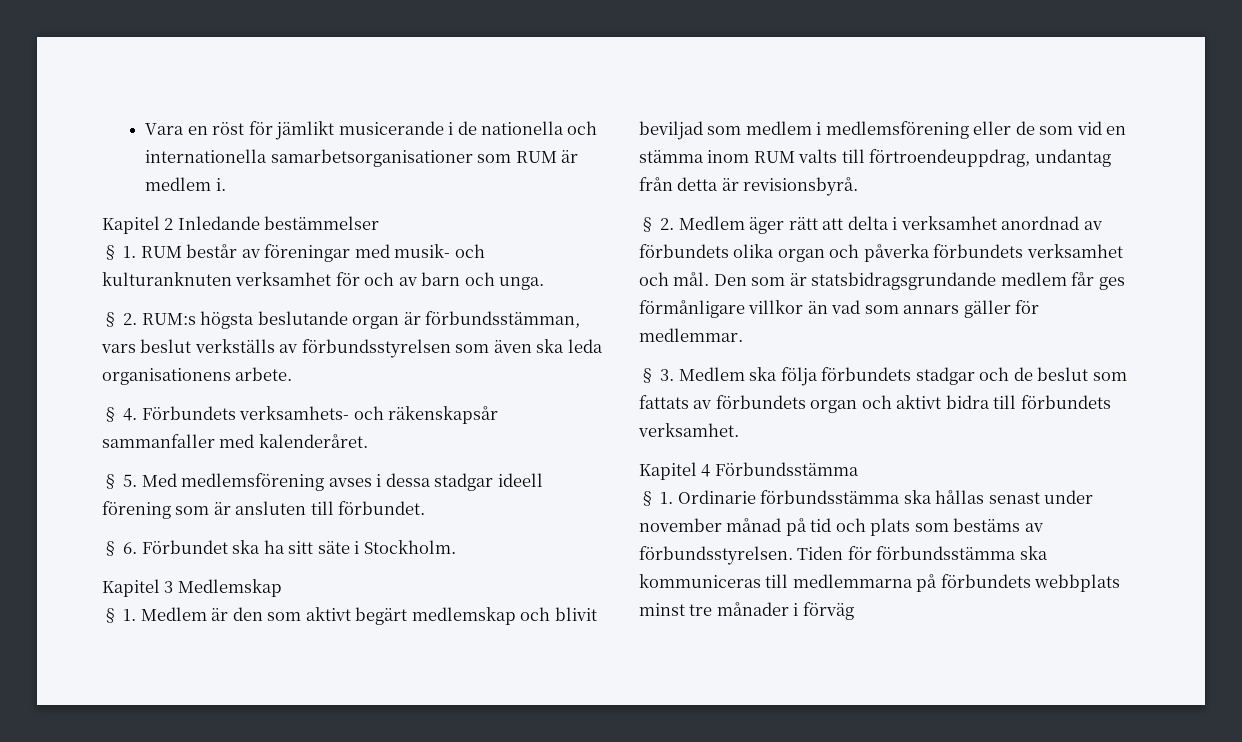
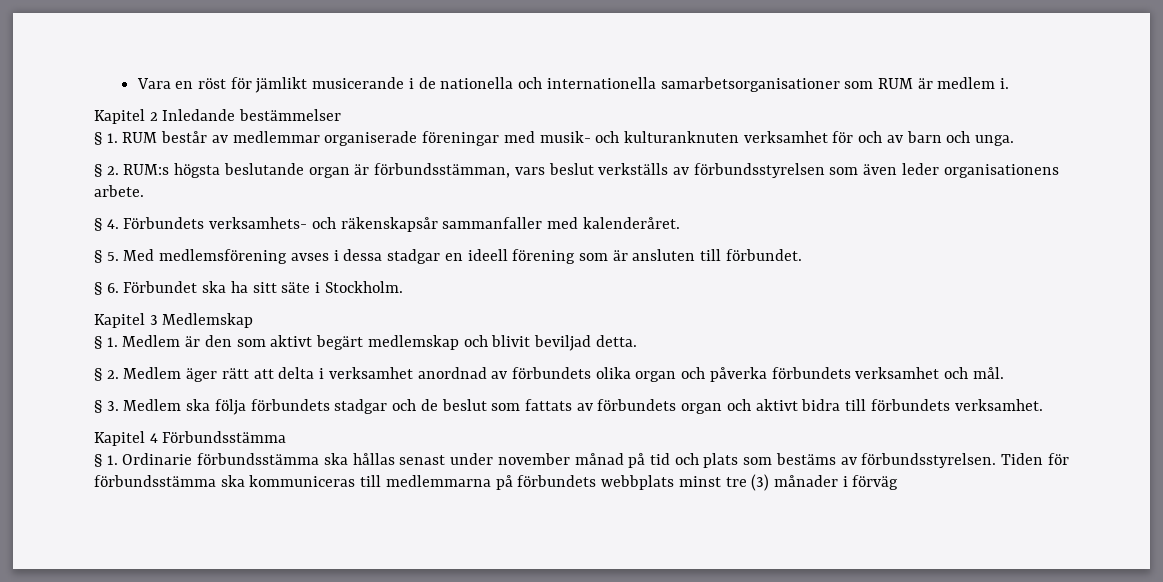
- § 1. RUM består av föreningar med musik- och kulturanknuten verksamhet för och av barn och unga.
+ § 1. RUM består av medlemmar organiserade föreningar med musik- och kulturanknuten verksamhet för och av barn och unga.
- § 2. RUM:s högsta beslutande organ är förbundsstämman, vars beslut verkställs av förbundsstyrelsen som även ska leda organisationens arbete.
+ § 2. RUM:s högsta beslutande organ är förbundsstämman, vars beslut verkställs av förbundsstyrelsen som även leder organisationens arbete.
- § 5. Med medlemsförening avses i dessa stadgar ideell förening som är ansluten till förbundet.
+ § 5. Med medlemsförening avses i dessa stadgar en ideell förening som är ansluten till förbundet.
- § 1. Medlem är den som aktivt begärt medlemskap och blivit beviljad som medlem i medlemsförening eller de som vid en stämma inom RUM valts till förtroendeuppdrag, undantag från detta är revisionsbyrå.
+ § 1. Medlem är den som aktivt begärt medlemskap och blivit beviljad detta.
- Den som är statsbidragsgrundande medlem får ges förmånligare villkor än vad som annars gäller för medlemmar.
- Tiden för förbundsstämma ska kommuniceras till medlemmarna på förbundets webbplats minst tre månader i förväg
+ Tiden för förbundsstämma ska kommuniceras till medlemmarna på förbundets webbplats minst tre (3) månader i förväg

